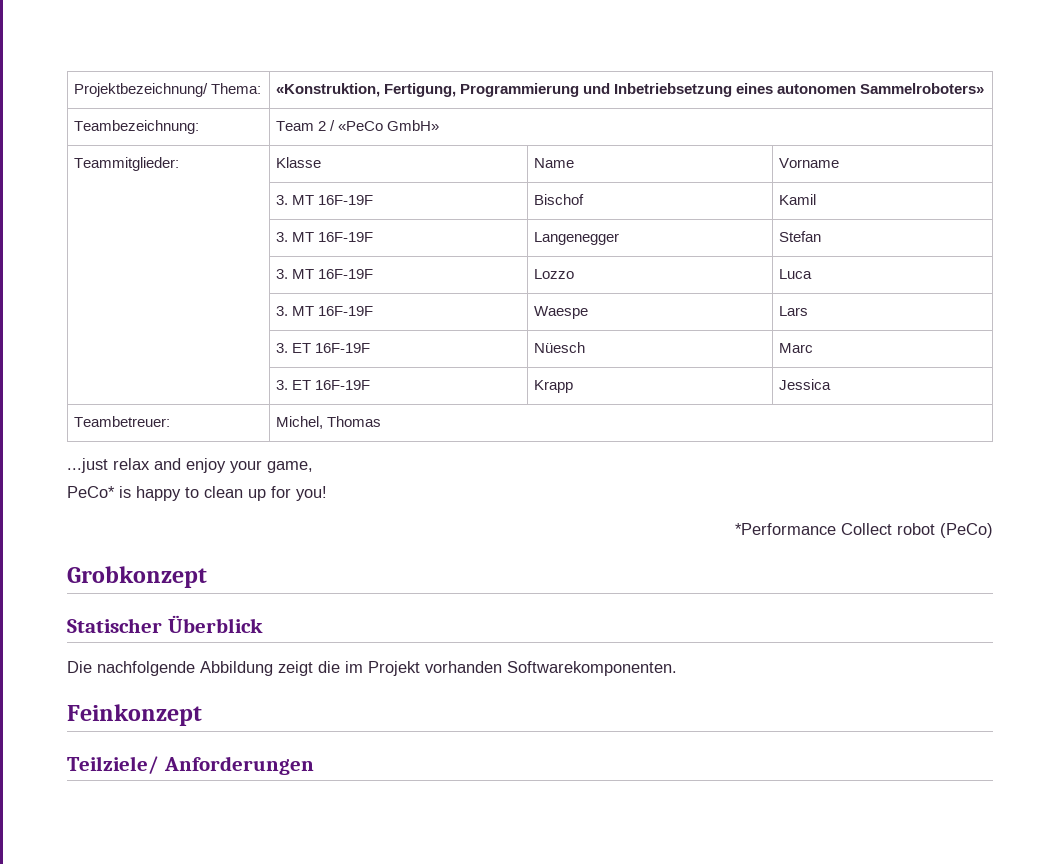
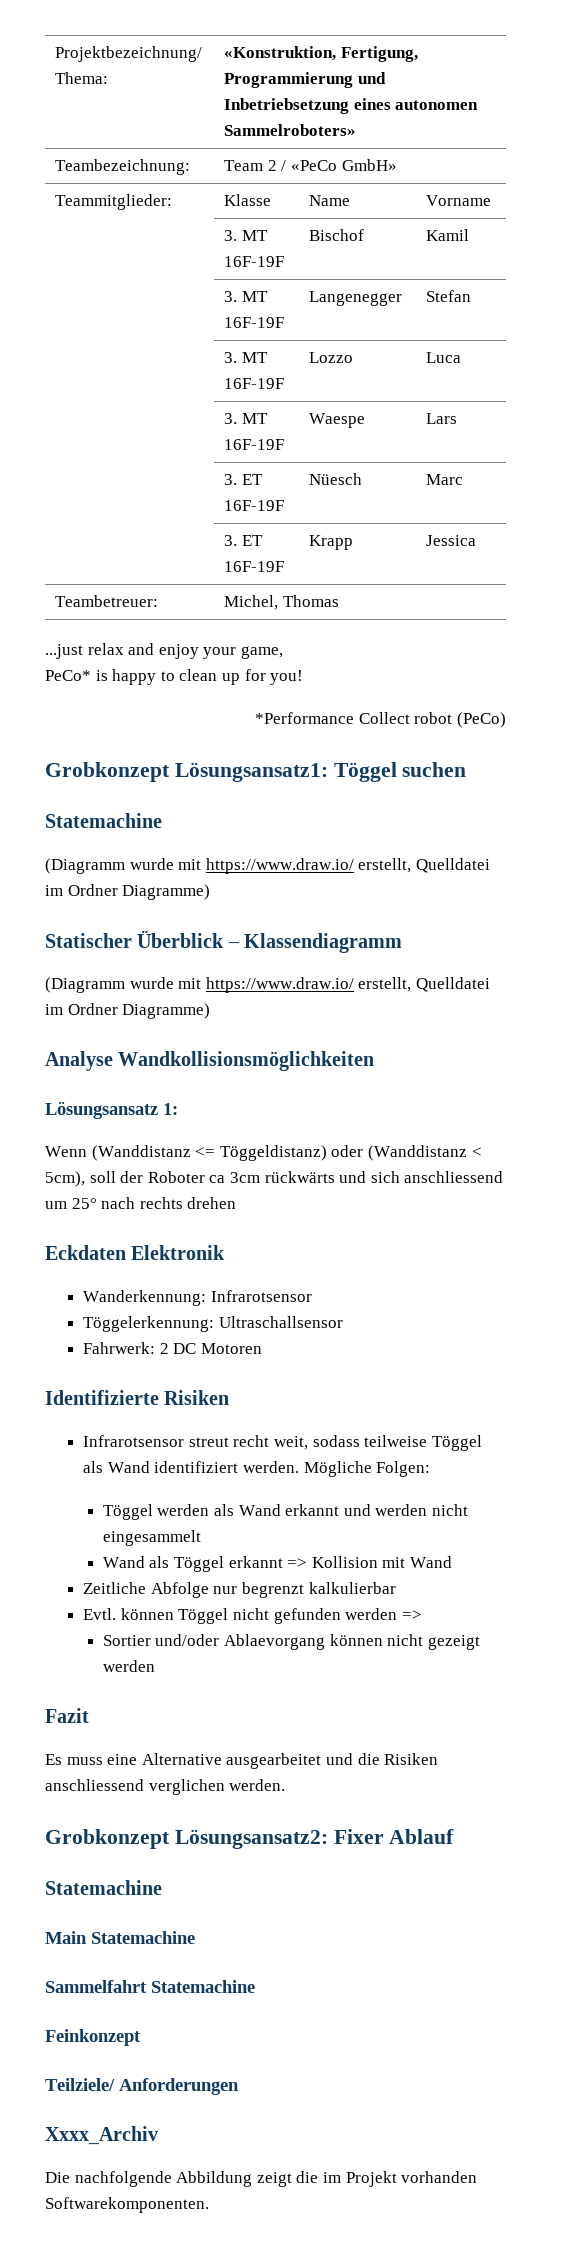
- Grobkonzept
- Statischer Überblick
+ Grobkonzept Lösungsansatz1: Töggel suchen
+ Statemachine
+ (Diagramm wurde mit https://www.draw.io/ erstellt, Quelldatei im Ordner Diagramme)
+ Statischer Überblick – Klassendiagramm
+ (Diagramm wurde mit https://www.draw.io/ erstellt, Quelldatei im Ordner Diagramme)
+ Analyse Wandkollisionsmöglichkeiten
+ Lösungsansatz 1:
+ Wenn (Wanddistanz <= Töggeldistanz) oder (Wanddistanz < 5cm), soll der Roboter ca 3cm rückwärts und sich anschliessend um 25° nach rechts drehen
+ Eckdaten Elektronik
+ Wanderkennung: Infrarotsensor
+ Töggelerkennung: Ultraschallsensor
+ Fahrwerk: 2 DC Motoren
+ Identifizierte Risiken
+ Infrarotsensor streut recht weit, sodass teilweise Töggel als Wand identifiziert werden. Mögliche Folgen:
+ Töggel werden als Wand erkannt und werden nicht eingesammelt
+ Wand als Töggel erkannt => Kollision mit Wand
+ Zeitliche Abfolge nur begrenzt kalkulierbar
+ Evtl. können Töggel nicht gefunden werden =>
+ Sortier und/oder Ablaevorgang können nicht gezeigt werden
+ Fazit
+ Es muss eine Alternative ausgearbeitet und die Risiken anschliessend verglichen werden.
+ Grobkonzept Lösungsansatz2: Fixer Ablauf
+ Statemachine
+ Main Statemachine
+ Sammelfahrt Statemachine
+ Feinkonzept
+ Teilziele/ Anforderungen
+ Xxxx_Archiv
- Feinkonzept
- Teilziele/ Anforderungen

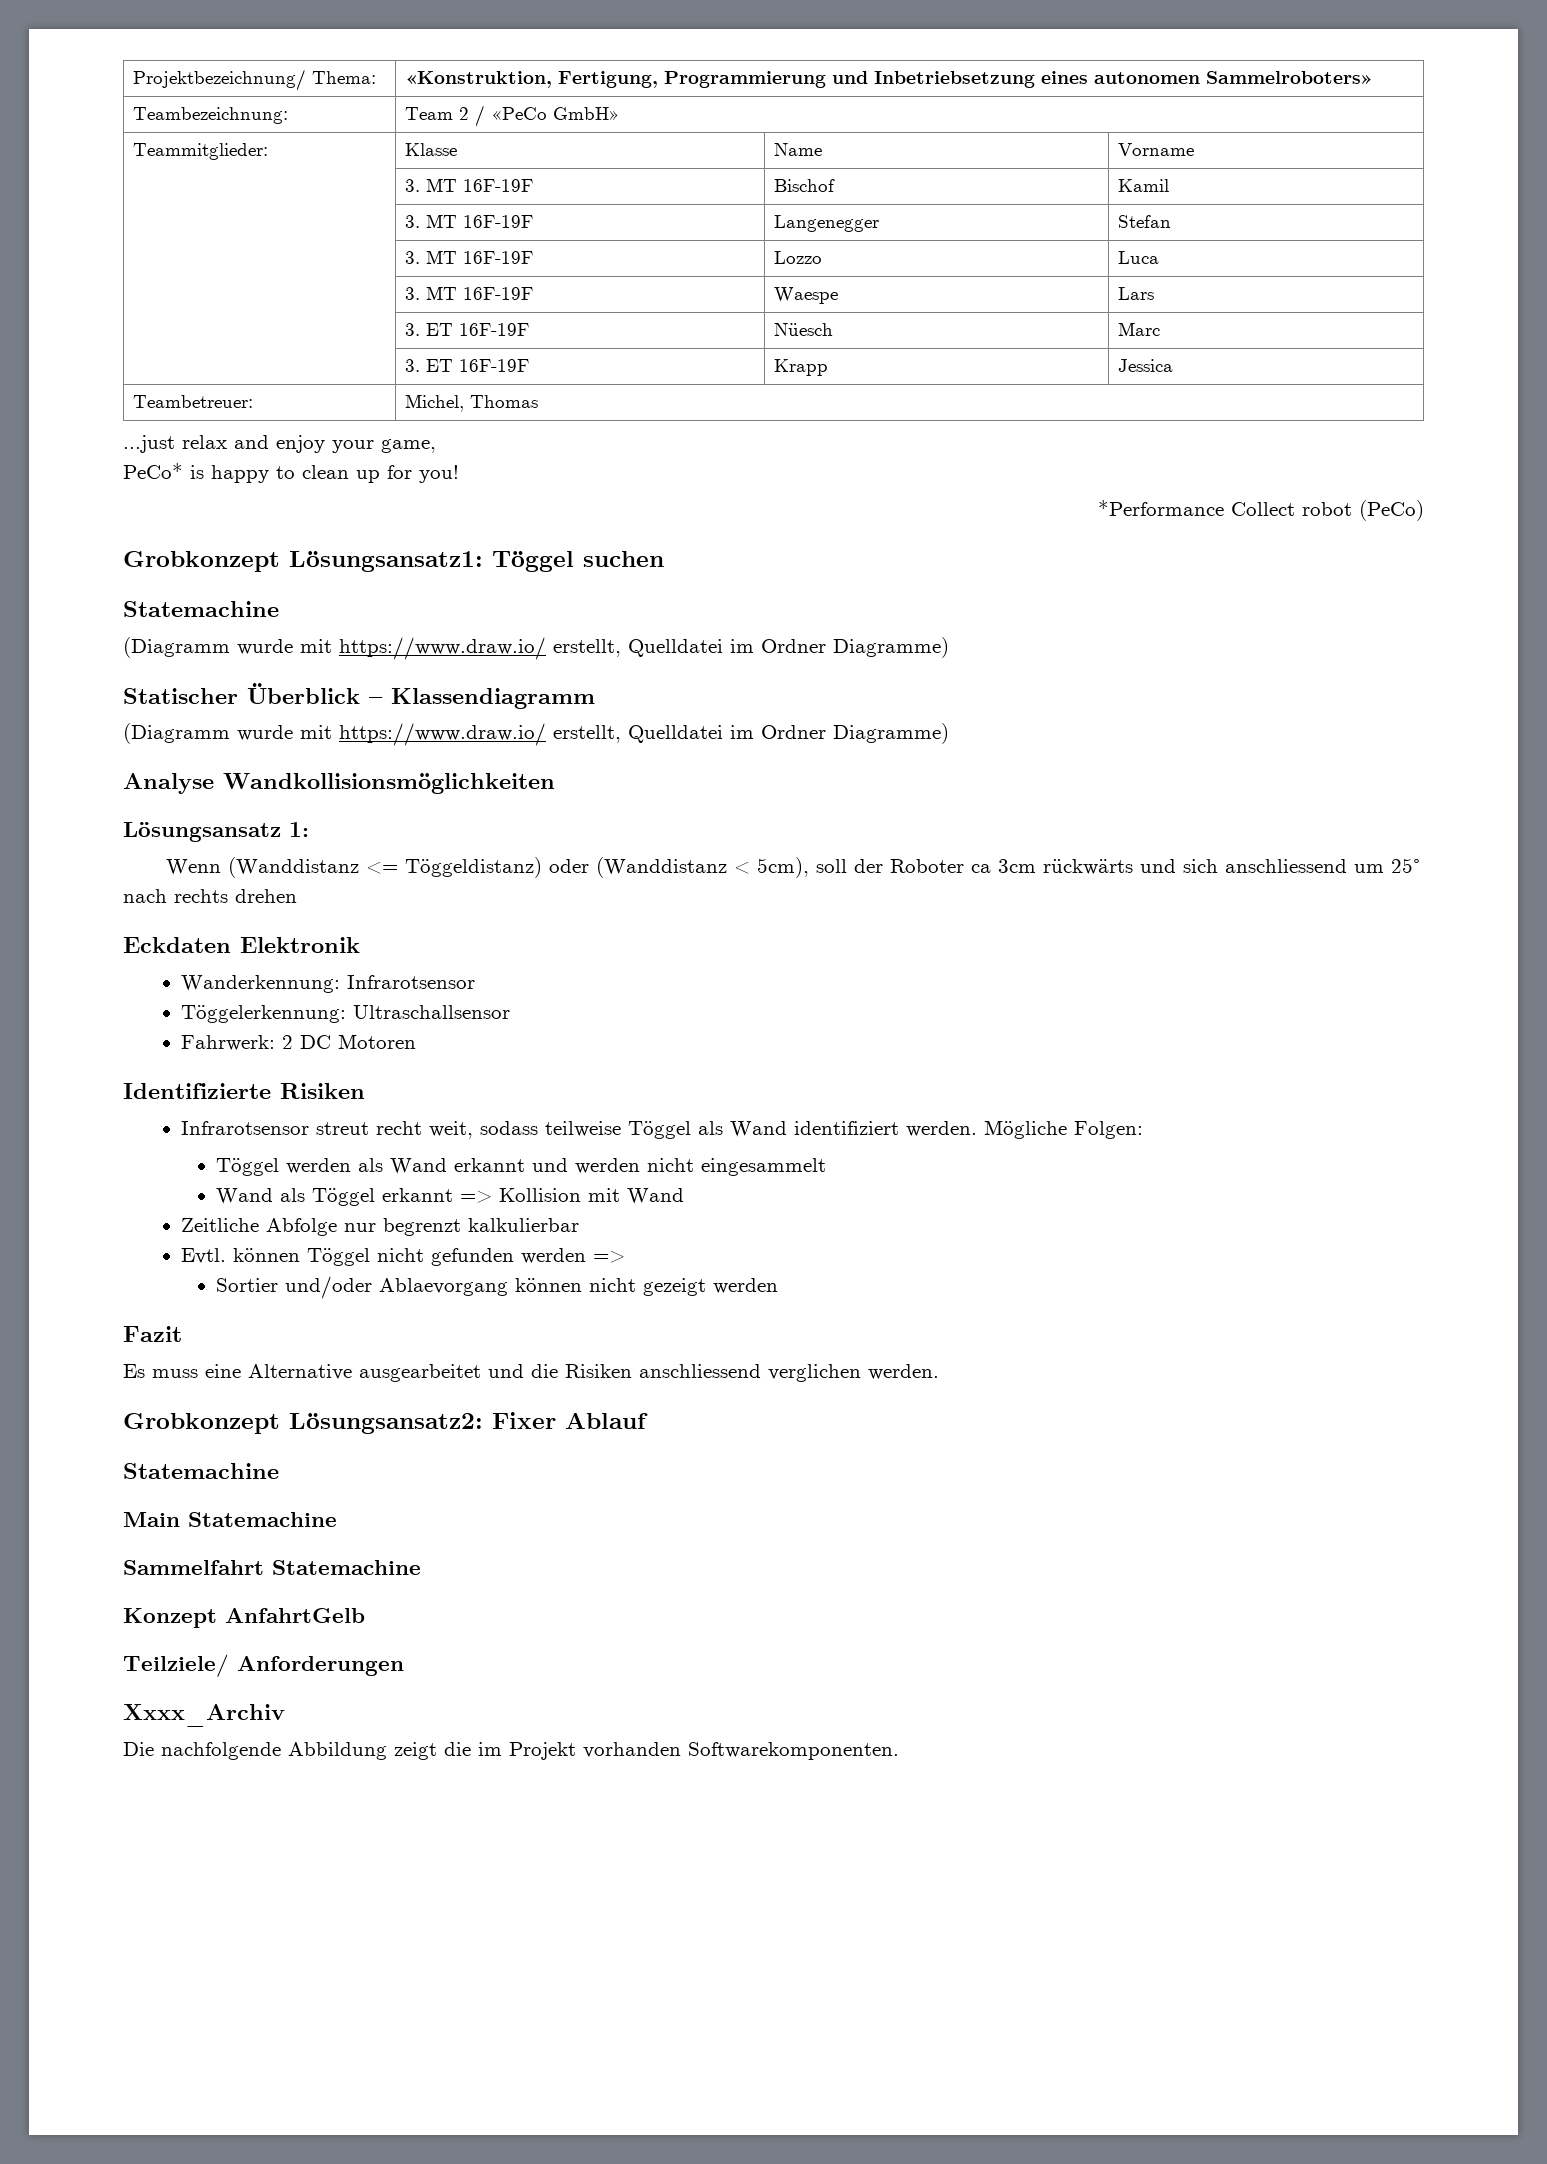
- Feinkonzept
+ Konzept AnfahrtGelb

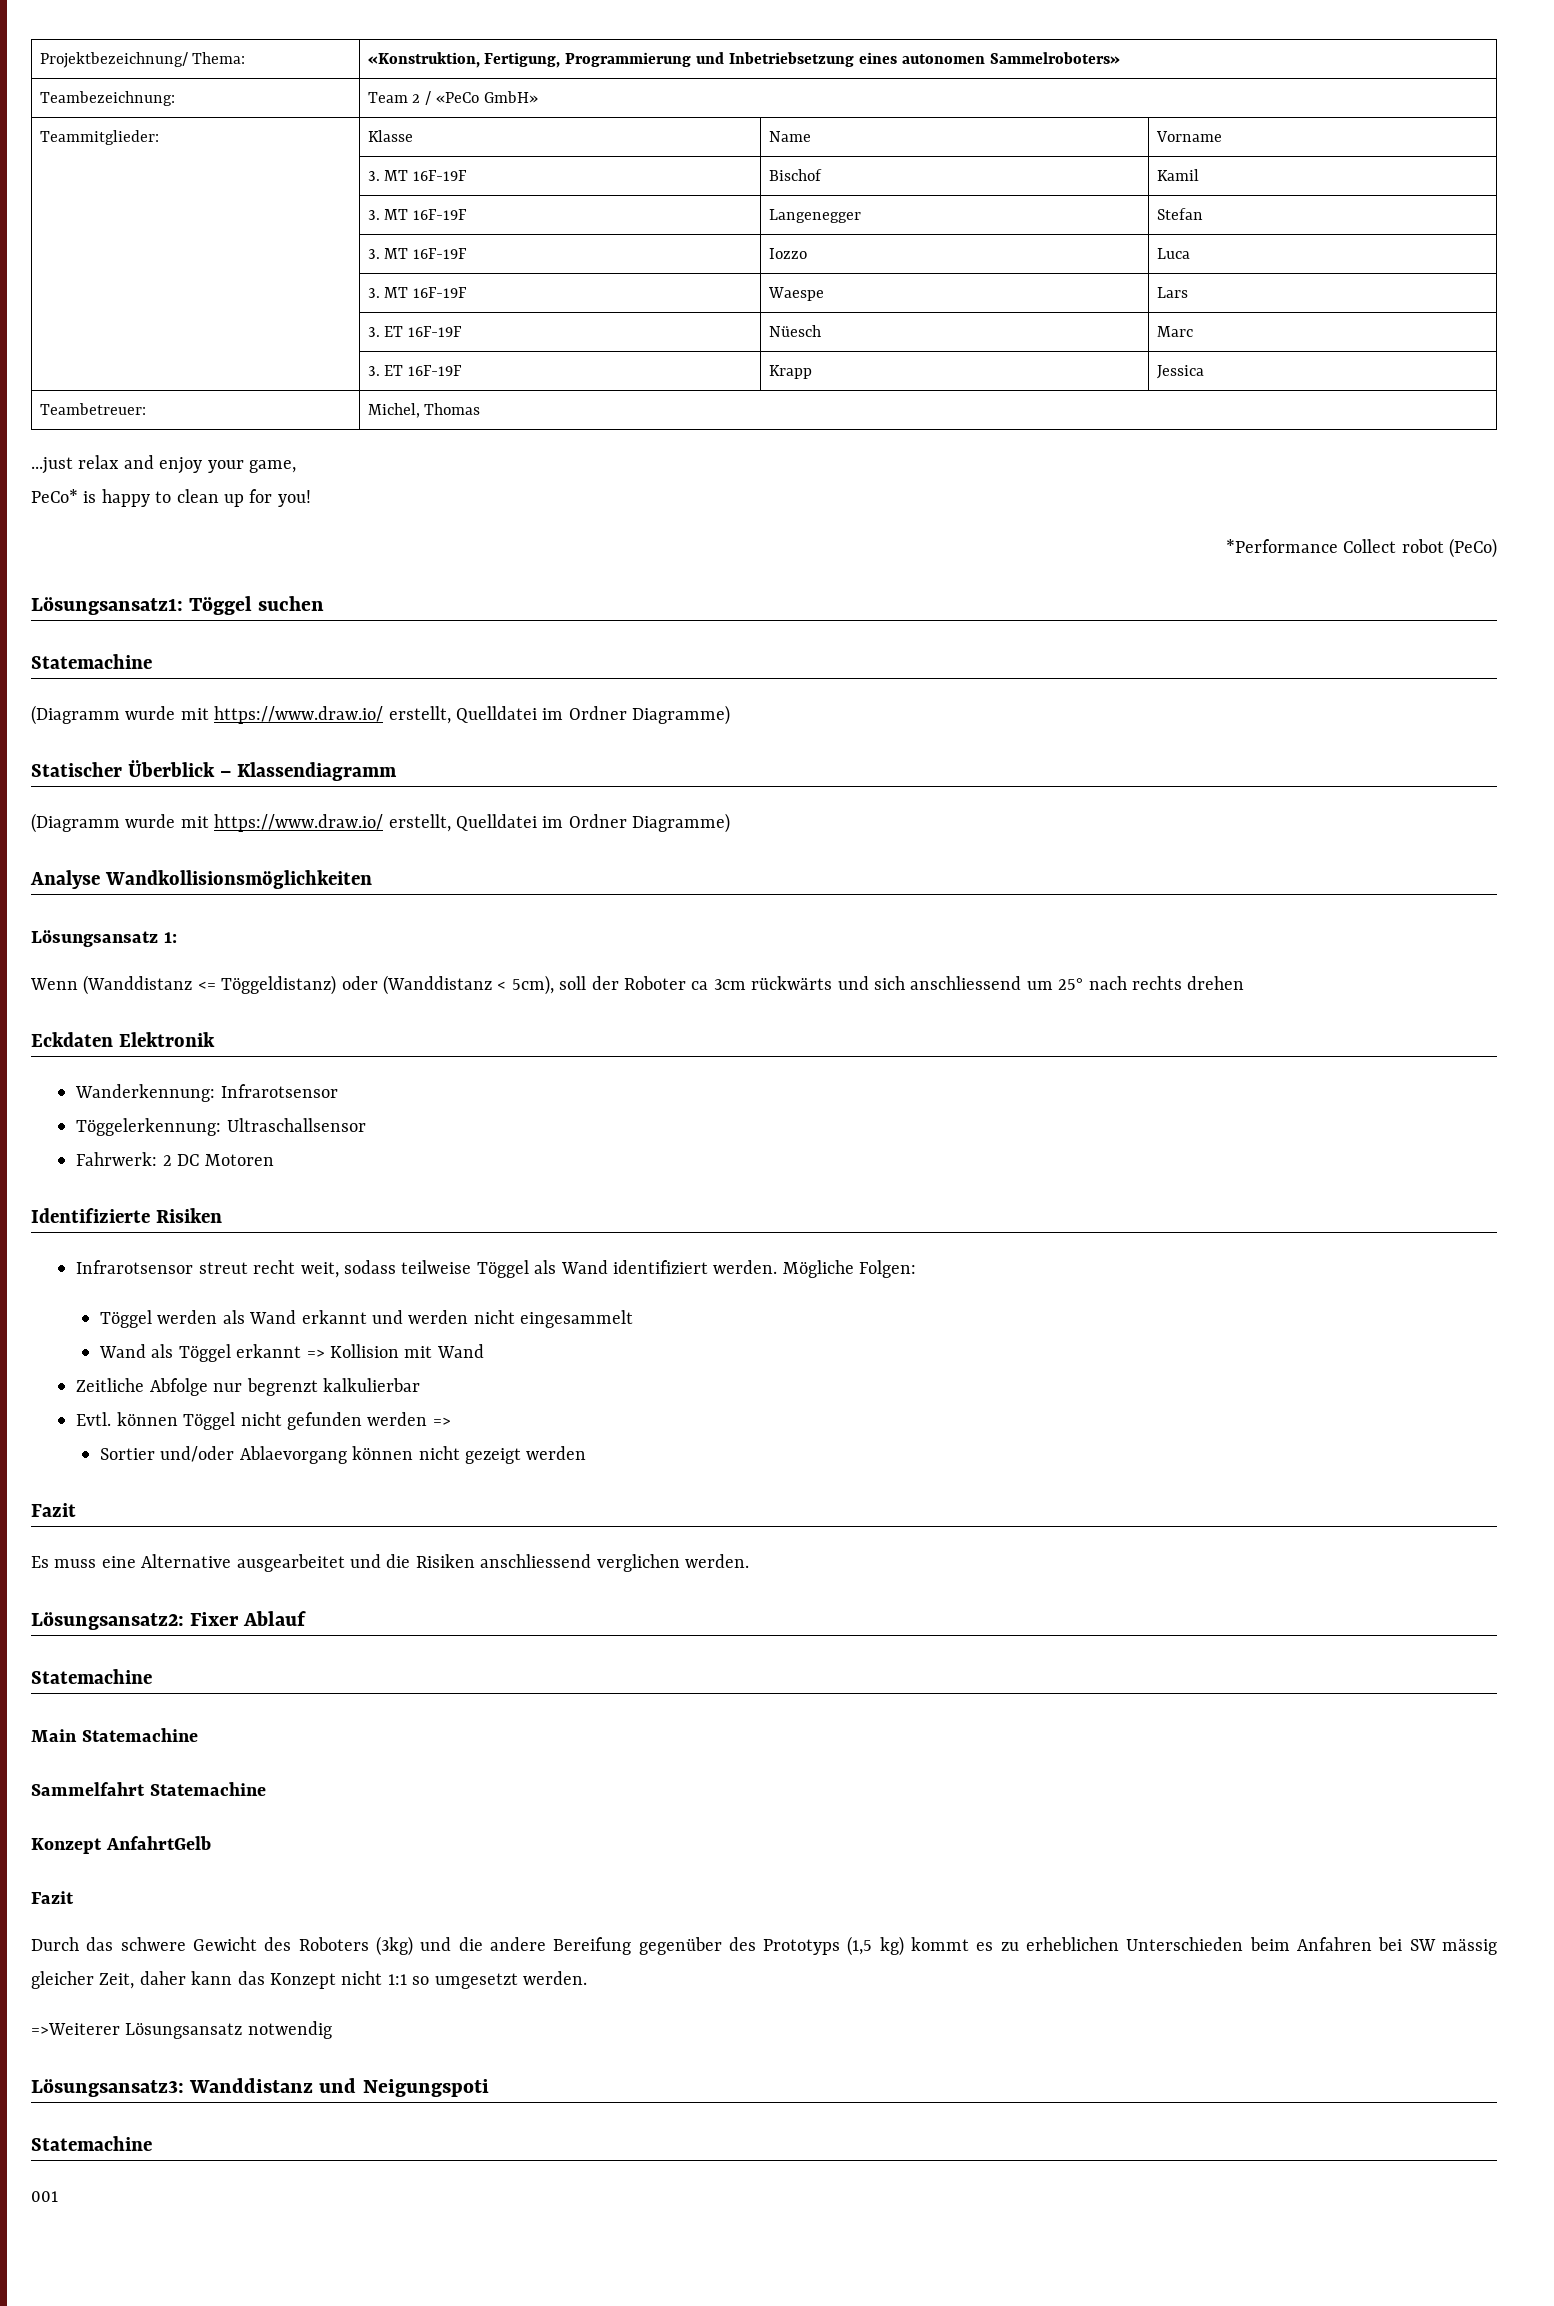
- | 3. MT 16F-19F | Lozzo | Luca
+ | 3. MT 16F-19F | Iozzo | Luca
- Grobkonzept Lösungsansatz1: Töggel suchen
+ Lösungsansatz1: Töggel suchen
- Grobkonzept Lösungsansatz2: Fixer Ablauf
+ Lösungsansatz2: Fixer Ablauf
  Konzept AnfahrtGelb
- Teilziele/ Anforderungen
- Xxxx_Archiv
- Die nachfolgende Abbildung zeigt die im Projekt vorhanden Softwarekomponenten.
+ Fazit
+ Durch das schwere Gewicht des Roboters (3kg) und die andere Bereifung gegenüber des Prototyps (1,5 kg) kommt es zu erheblichen Unterschieden beim Anfahren bei SW mässig gleicher Zeit, daher kann das Konzept nicht 1:1 so umgesetzt werden.
+ =>Weiterer Lösungsansatz notwendig
+ Lösungsansatz3: Wanddistanz und Neigungspoti
+ Statemachine
+ 001

